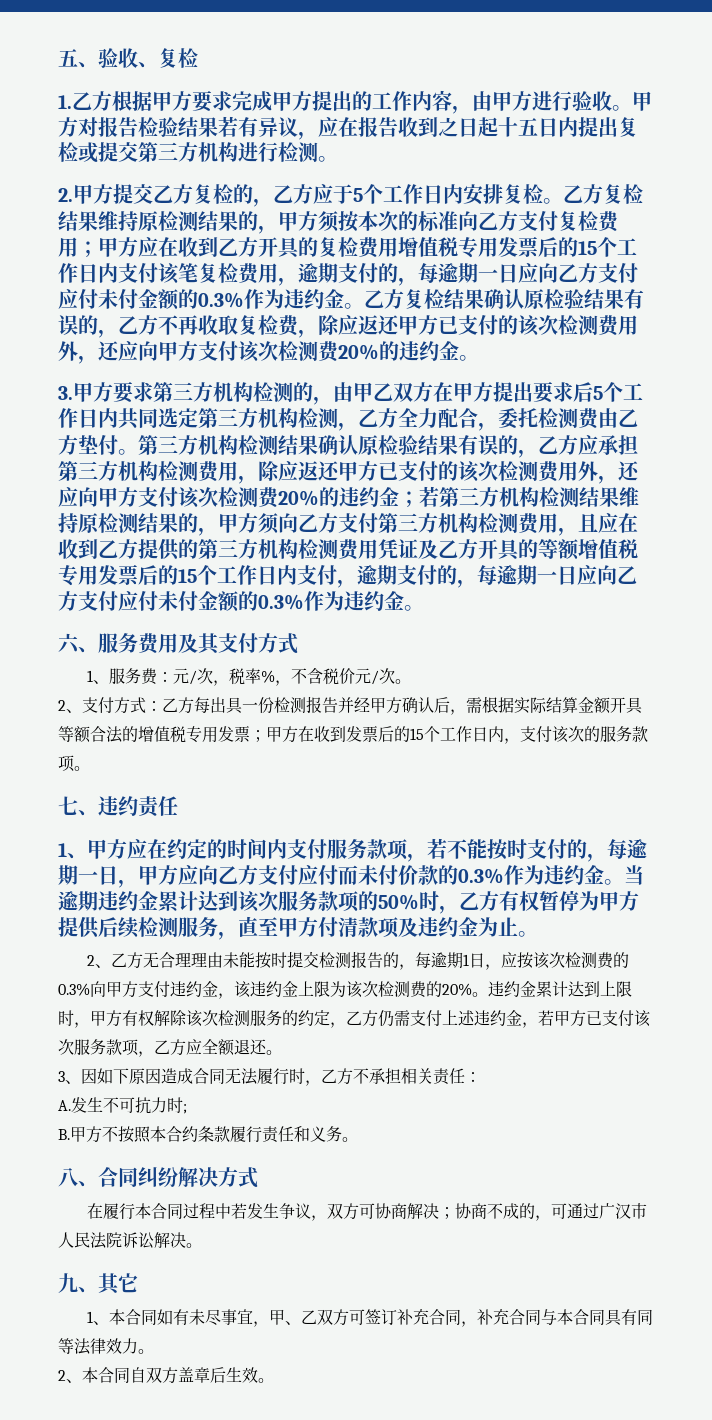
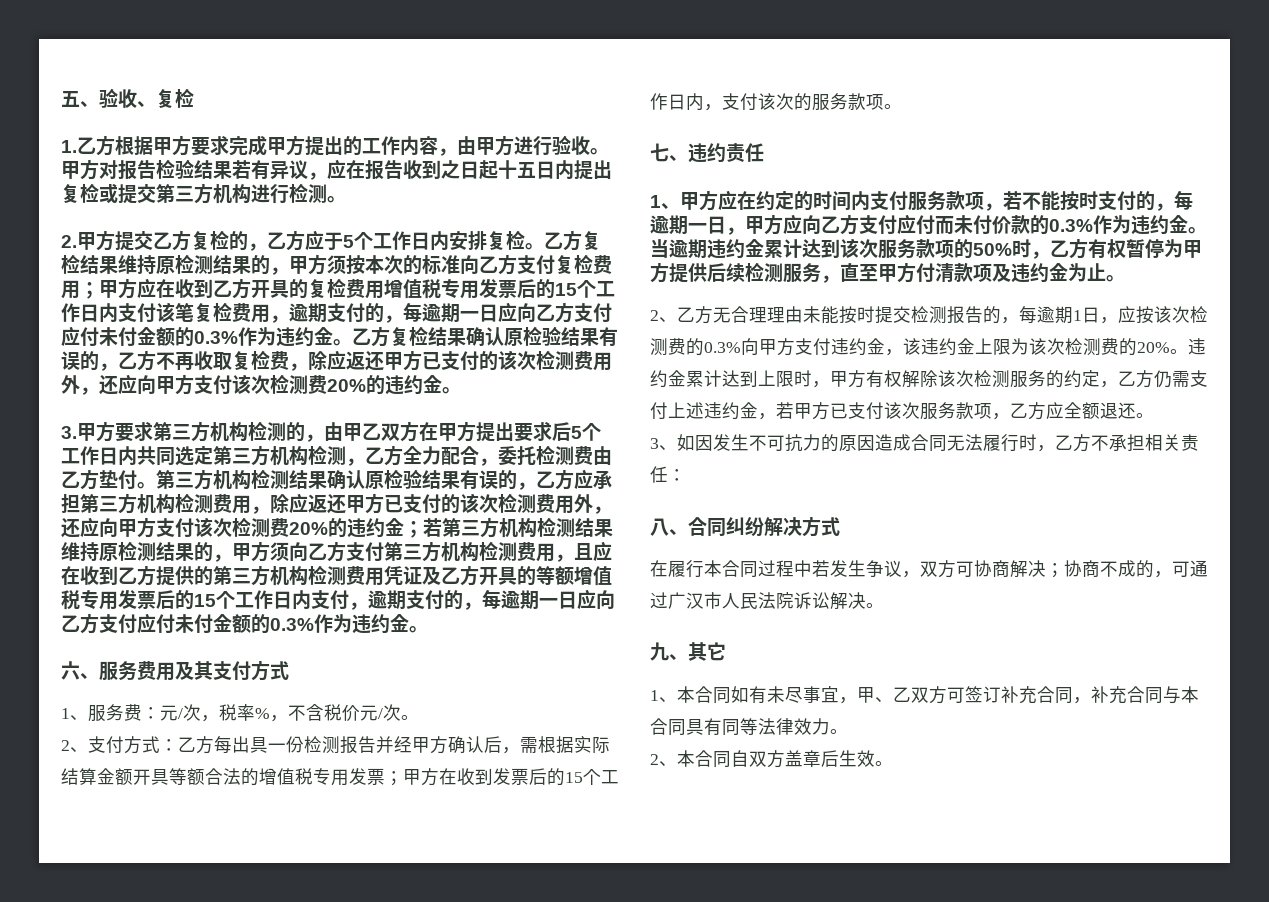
- 3、因如下原因造成合同无法履行时，乙方不承担相关责任：
+ 3、如因发生不可抗力的原因造成合同无法履行时，乙方不承担相关责任：
- A.发生不可抗力时;
- B.甲方不按照本合约条款履行责任和义务。

